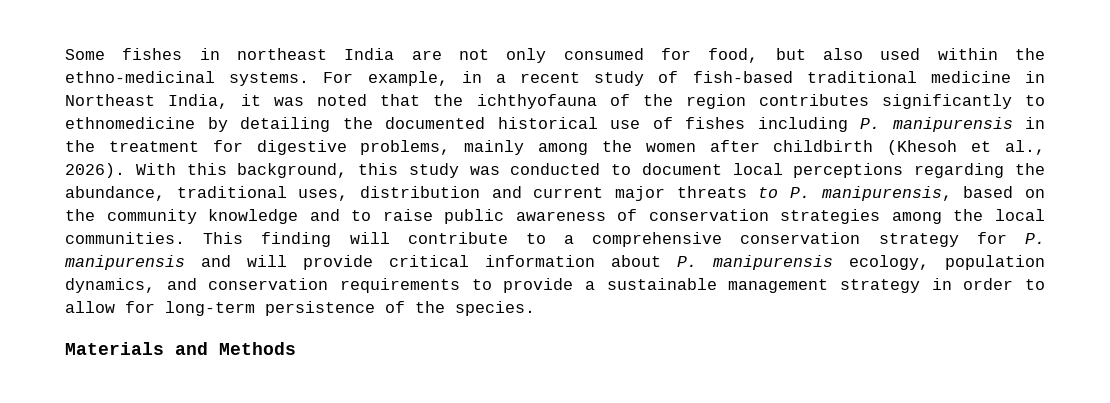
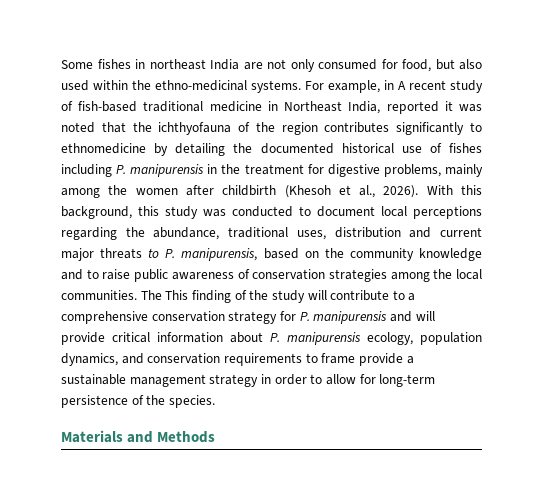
- For example, in a recent study of fish-based traditional medicine in Northeast India, it was noted that the ichthyofauna of the region contributes significantly to ethnomedicine by detailing the documented historical use of fishes including P. manipurensis in the treatment for digestive problems, mainly among the women after childbirth (Khesoh et al., 2026).
+ For example, in A recent study of fish-based traditional medicine in Northeast India, reported it was noted that the ichthyofauna of the region contributes significantly to ethnomedicine by detailing the documented historical use of fishes including P. manipurensis in the treatment for digestive problems, mainly among the women after childbirth (Khesoh et al., 2026).
- This finding will contribute to a comprehensive conservation strategy for P. manipurensis and will provide critical information about P. manipurensis ecology, population dynamics, and conservation requirements to provide a sustainable management strategy in order to allow for long-term persistence of the species.
+ The This finding of the study will contribute to a comprehensive conservation strategy for P. manipurensis and will provide critical information about P. manipurensis ecology, population dynamics, and conservation requirements to frame provide a sustainable management strategy in order to allow for long-term persistence of the species.

